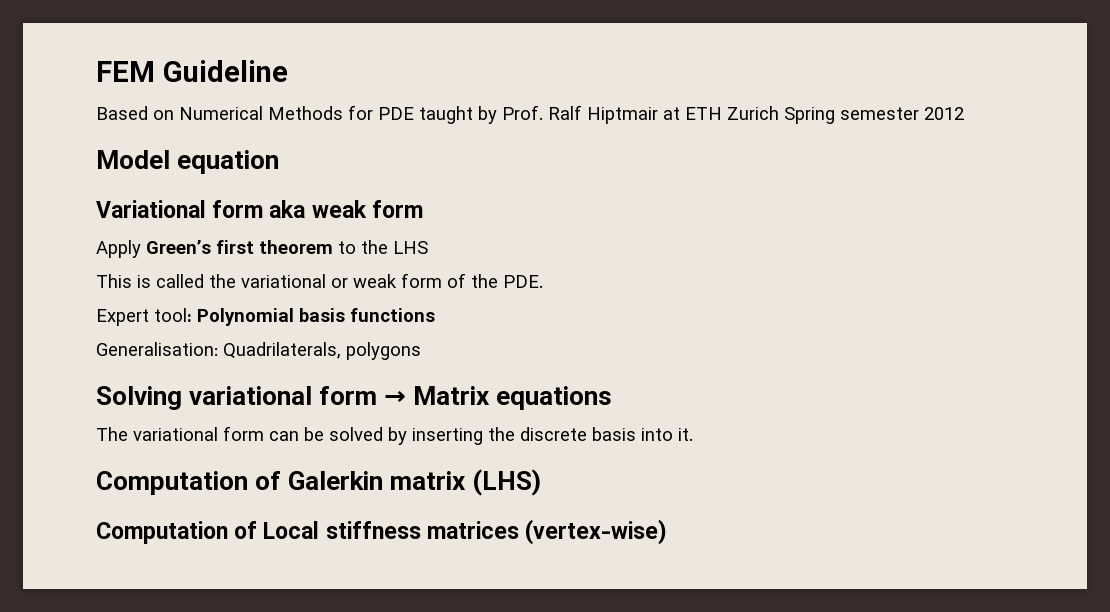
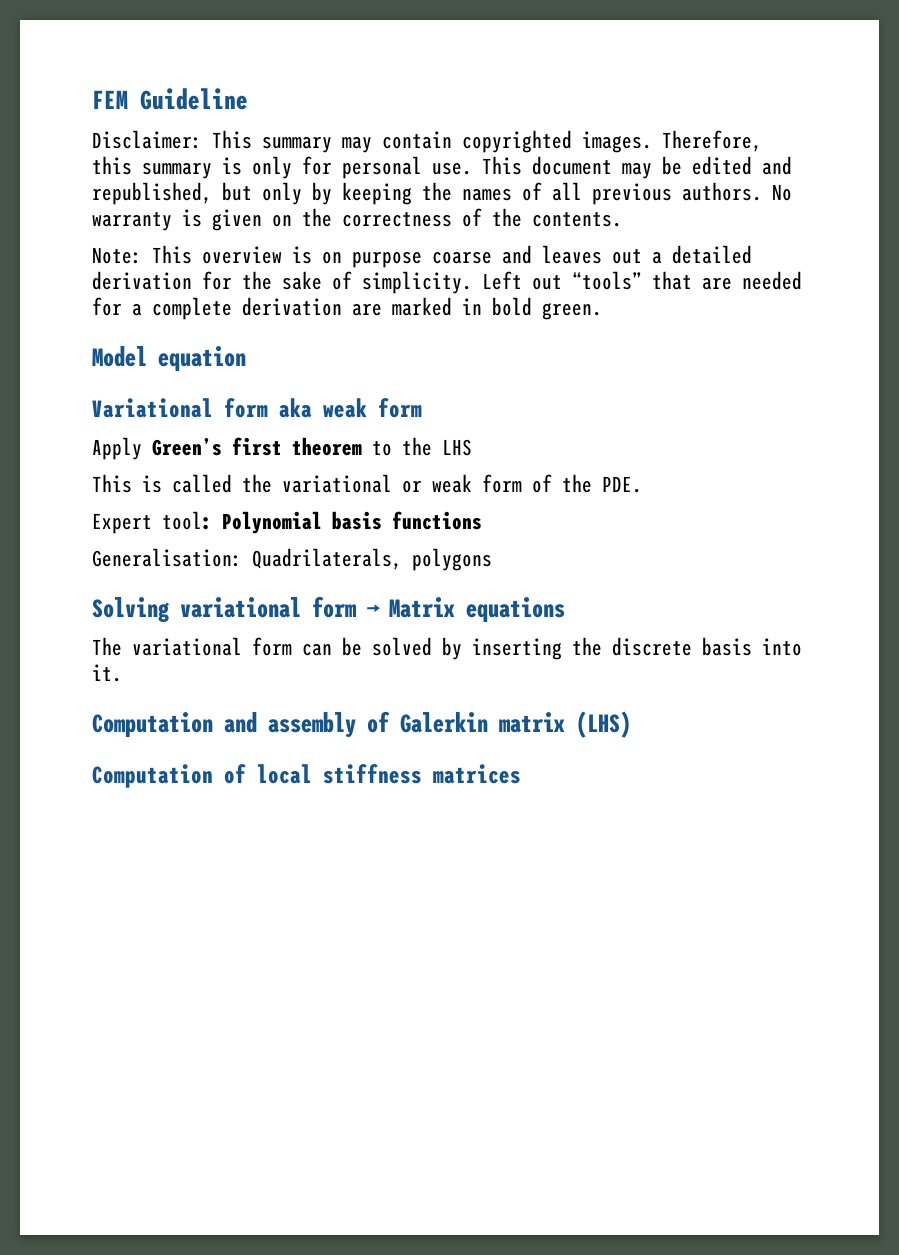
- Based on Numerical Methods for PDE taught by Prof. Ralf Hiptmair at ETH Zurich Spring semester 2012
+ Disclaimer: This summary may contain copyrighted images. Therefore, this summary is only for personal use. This document may be edited and republished, but only by keeping the names of all previous authors. No warranty is given on the correctness of the contents.
+ Note: This overview is on purpose coarse and leaves out a detailed derivation for the sake of simplicity. Left out “tools” that are needed for a complete derivation are marked in bold green.
- Computation of Galerkin matrix (LHS)
+ Computation and assembly of Galerkin matrix (LHS)
- Computation of Local stiffness matrices (vertex-wise)
+ Computation of local stiffness matrices

